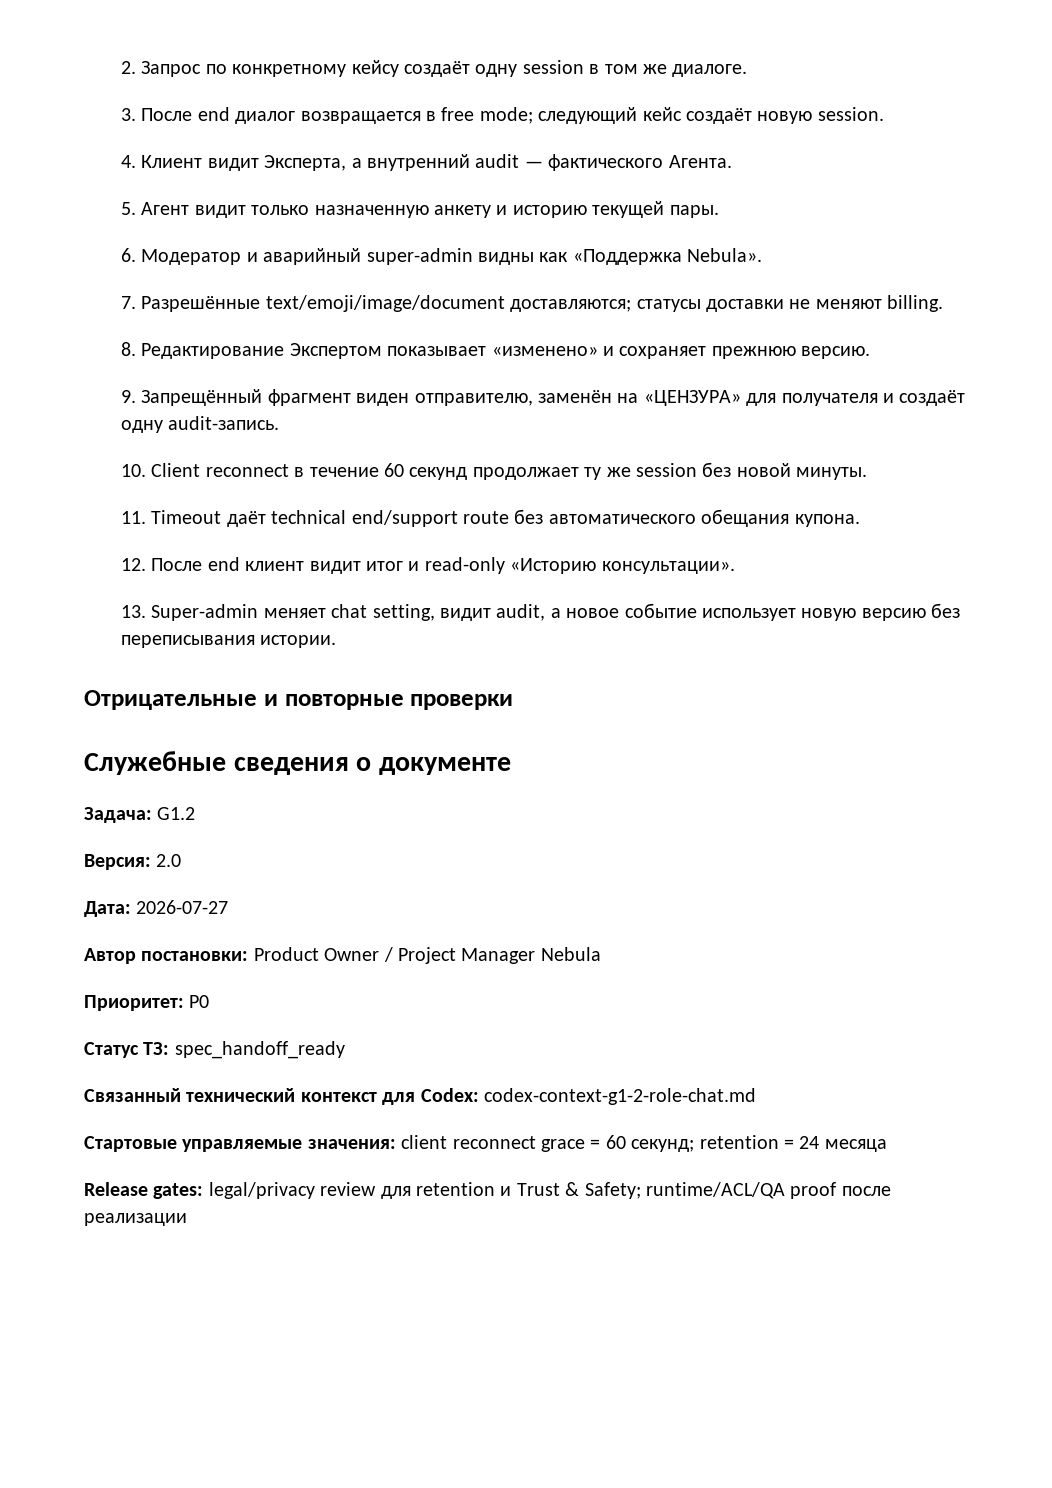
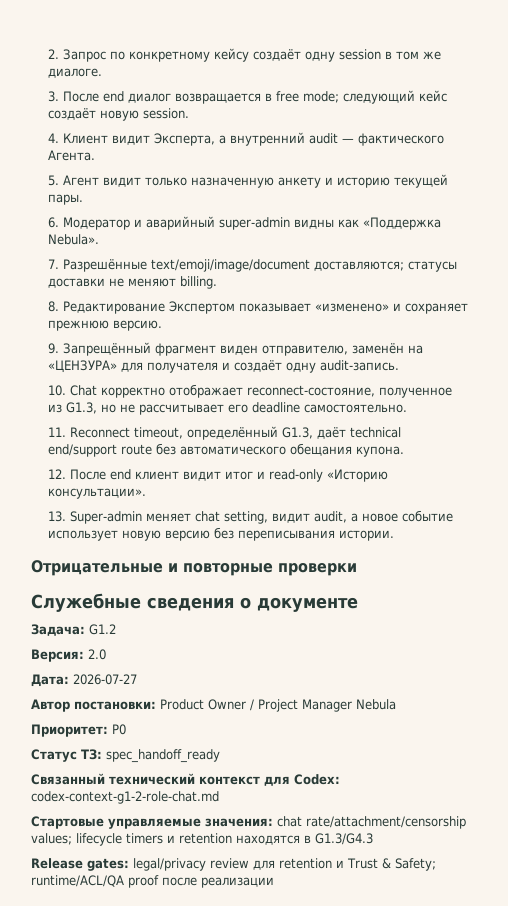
- 10. Client reconnect в течение 60 секунд продолжает ту же session без новой минуты.
- 11. Timeout даёт technical end/support route без автоматического обещания купона.
+ 10. Chat корректно отображает reconnect-состояние, полученное из G1.3, но не рассчитывает его deadline самостоятельно.
+ 11. Reconnect timeout, определённый G1.3, даёт technical end/support route без автоматического обещания купона.
- Стартовые управляемые значения: client reconnect grace = 60 секунд; retention = 24 месяца
+ Стартовые управляемые значения: chat rate/attachment/censorship values; lifecycle timers и retention находятся в G1.3/G4.3

